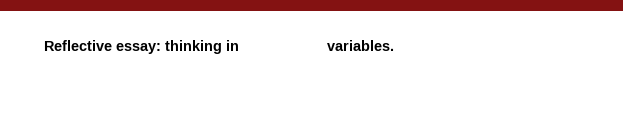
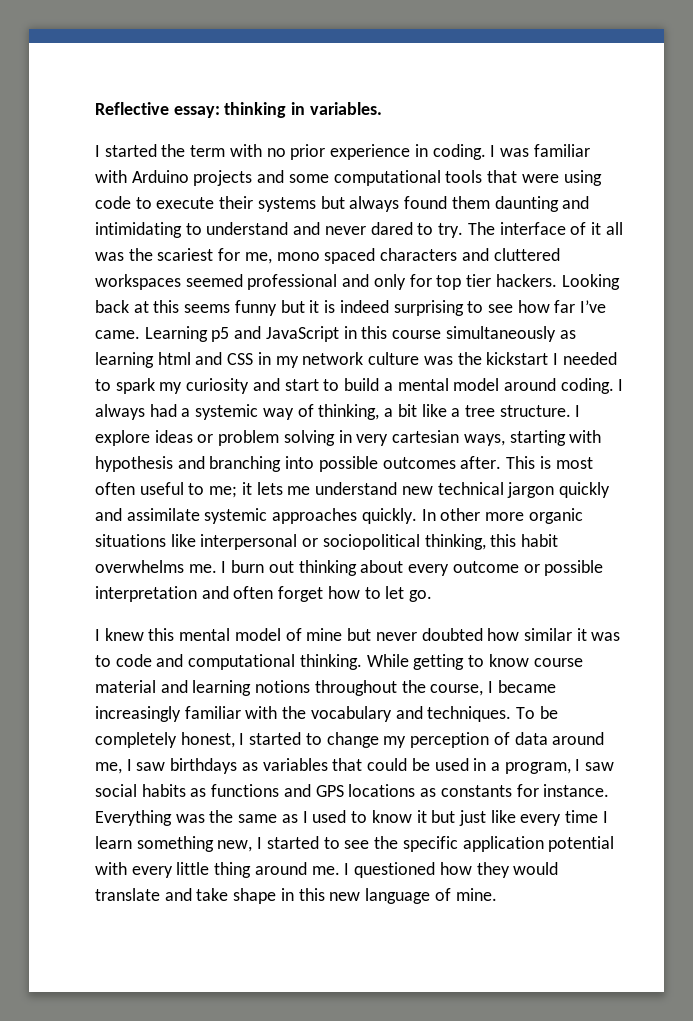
+ I started the term with no prior experience in coding. I was familiar with Arduino projects and some computational tools that were using code to execute their systems but always found them daunting and intimidating to understand and never dared to try. The interface of it all was the scariest for me, mono spaced characters and cluttered workspaces seemed professional and only for top tier hackers. Looking back at this seems funny but it is indeed surprising to see how far I’ve came. Learning p5 and JavaScript in this course simultaneously as learning html and CSS in my network culture was the kickstart I needed to spark my curiosity and start to build a mental model around coding. I always had a systemic way of thinking, a bit like a tree structure. I explore ideas or problem solving in very cartesian ways, starting with hypothesis and branching into possible outcomes after. This is most often useful to me; it lets me understand new technical jargon quickly and assimilate systemic approaches quickly. In other more organic situations like interpersonal or sociopolitical thinking, this habit overwhelms me. I burn out thinking about every outcome or possible interpretation and often forget how to let go.
+ I knew this mental model of mine but never doubted how similar it was to code and computational thinking. While getting to know course material and learning notions throughout the course, I became increasingly familiar with the vocabulary and techniques. To be completely honest, I started to change my perception of data around me, I saw birthdays as variables that could be used in a program, I saw social habits as functions and GPS locations as constants for instance. Everything was the same as I used to know it but just like every time I learn something new, I started to see the specific application potential with every little thing around me. I questioned how they would translate and take shape in this new language of mine.

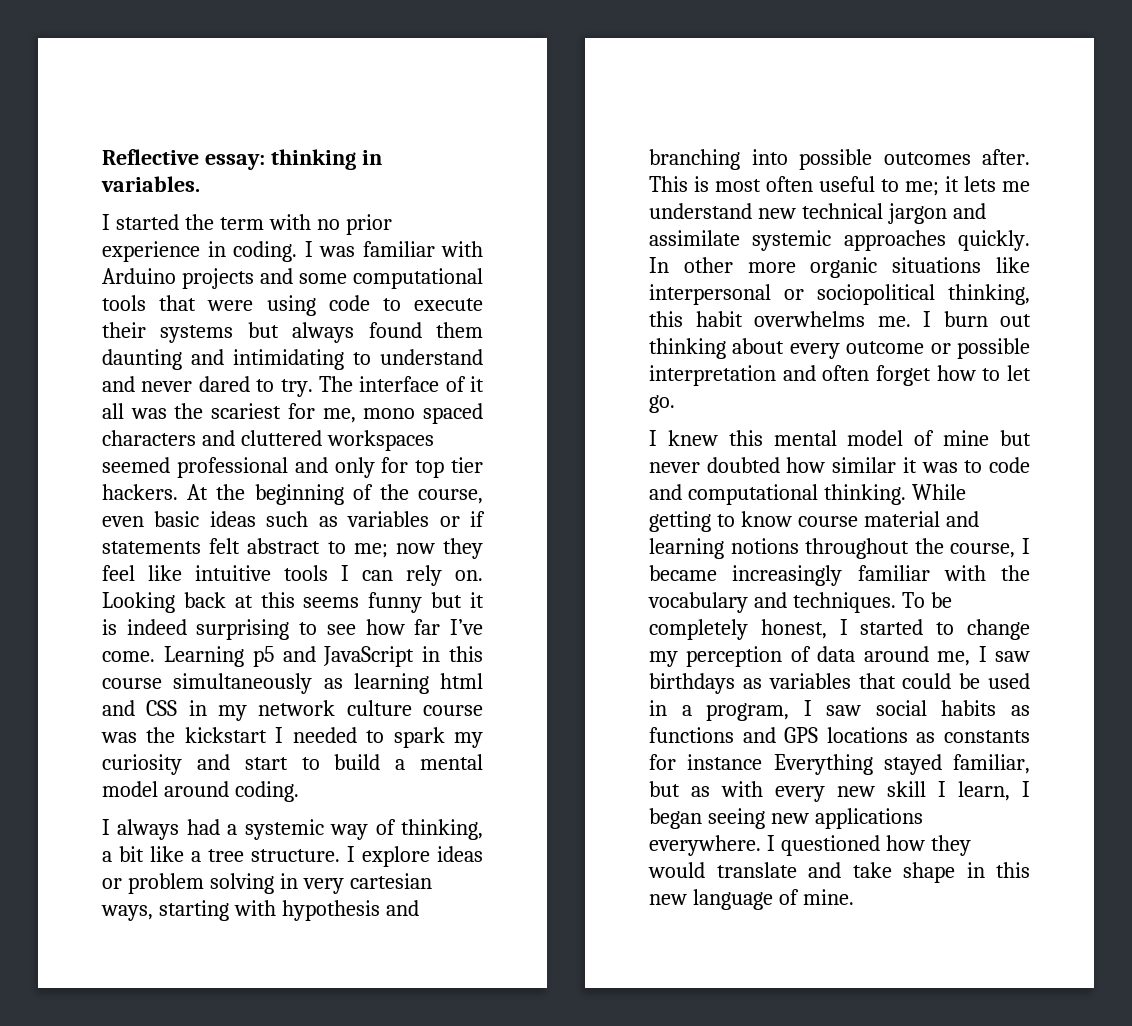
+ At the beginning of the course, even basic ideas such as variables or if statements felt abstract to me; now they feel like intuitive tools I can rely on.
- Looking back at this seems funny but it is indeed surprising to see how far I’ve came.
+ Looking back at this seems funny but it is indeed surprising to see how far I’ve come.
- Learning p5 and JavaScript in this course simultaneously as learning html and CSS in my network culture was the kickstart I needed to spark my curiosity and start to build a mental model around coding. I always had a systemic way of thinking, a bit like a tree structure.
+ Learning p5 and JavaScript in this course simultaneously as learning html and CSS in my network culture course was the kickstart I needed to spark my curiosity and start to build a mental model around coding.
+ I always had a systemic way of thinking, a bit like a tree structure.
- This is most often useful to me; it lets me understand new technical jargon quickly and assimilate systemic approaches quickly.
+ This is most often useful to me; it lets me understand new technical jargon and assimilate systemic approaches quickly.
- To be completely honest, I started to change my perception of data around me, I saw birthdays as variables that could be used in a program, I saw social habits as functions and GPS locations as constants for instance. Everything was the same as I used to know it but just like every time I learn something new, I started to see the specific application potential with every little thing around me.
+ To be completely honest, I started to change my perception of data around me, I saw birthdays as variables that could be used in a program, I saw social habits as functions and GPS locations as constants for instance Everything stayed familiar, but as with every new skill I learn, I began seeing new applications everywhere.

